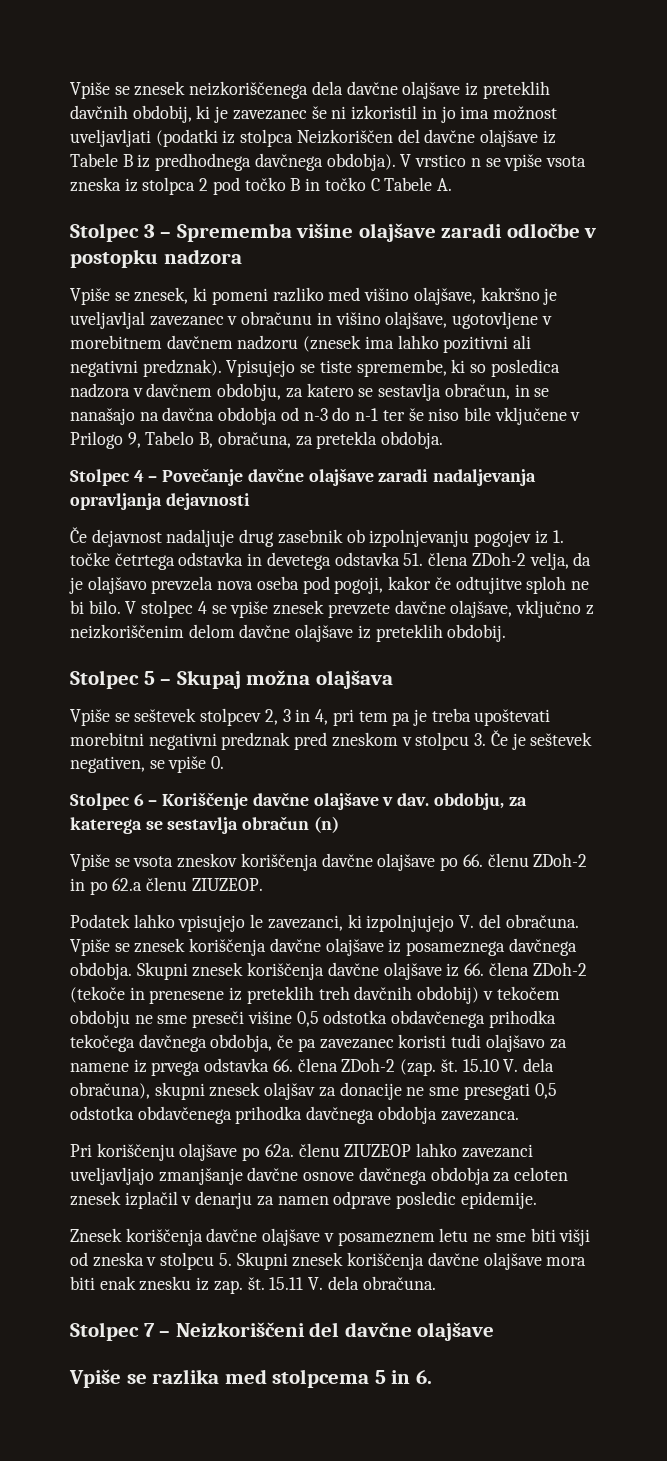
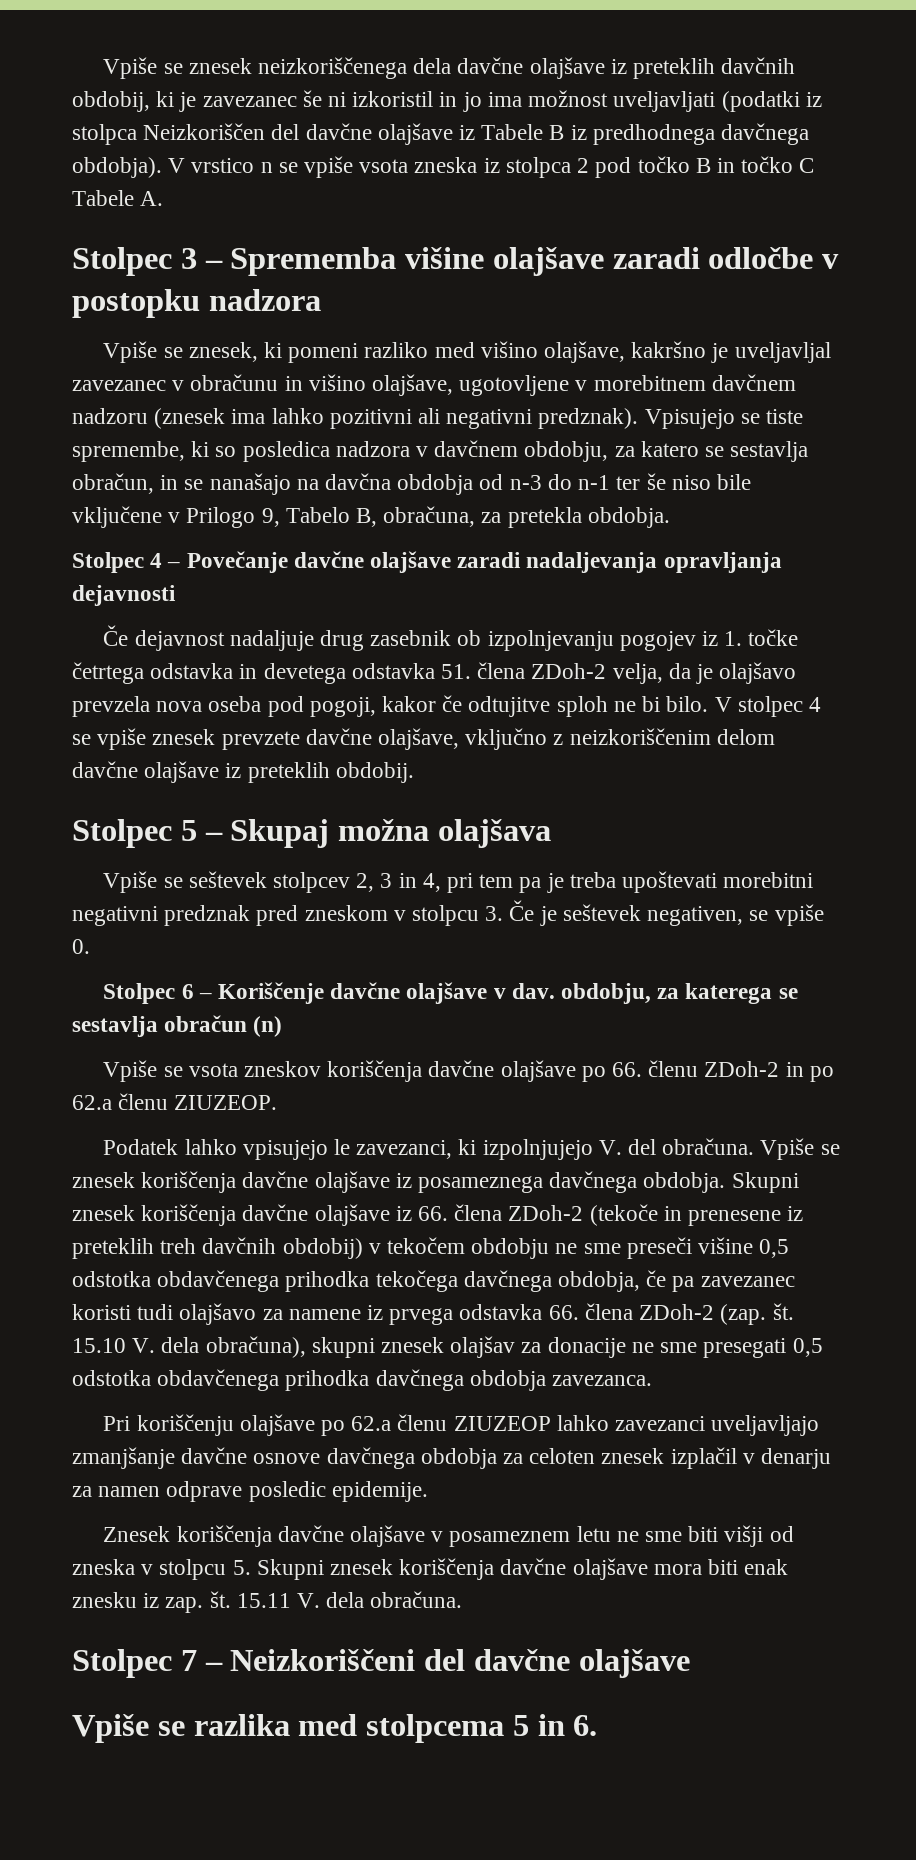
- Pri koriščenju olajšave po 62a. členu ZIUZEOP lahko zavezanci uveljavljajo zmanjšanje davčne osnove davčnega obdobja za celoten znesek izplačil v denarju za namen odprave posledic epidemije.
+ Pri koriščenju olajšave po 62.a členu ZIUZEOP lahko zavezanci uveljavljajo zmanjšanje davčne osnove davčnega obdobja za celoten znesek izplačil v denarju za namen odprave posledic epidemije.

